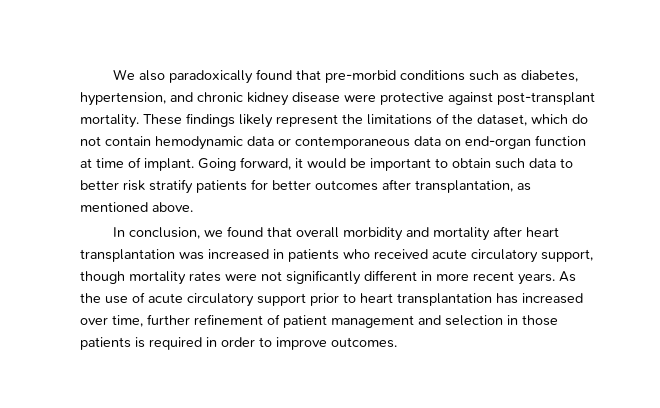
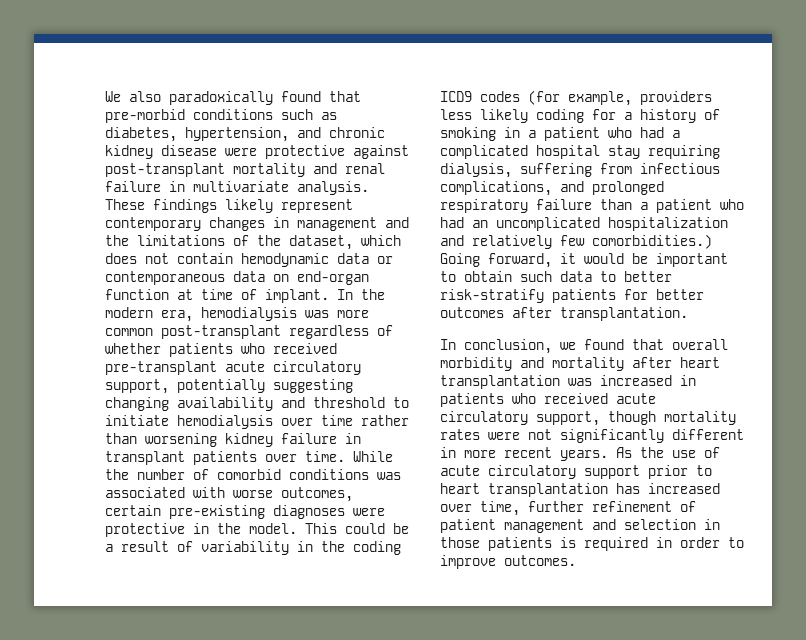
- We also paradoxically found that pre-morbid conditions such as diabetes, hypertension, and chronic kidney disease were protective against post-transplant mortality. These findings likely represent the limitations of the dataset, which do not contain hemodynamic data or contemporaneous data on end-organ function at time of implant.
+ We also paradoxically found that pre-morbid conditions such as diabetes, hypertension, and chronic kidney disease were protective against post-transplant mortality and renal failure in multivariate analysis. These findings likely represent contemporary changes in management and the limitations of the dataset, which does not contain hemodynamic data or contemporaneous data on end-organ function at time of implant.
+ In the modern era, hemodialysis was more common post-transplant regardless of whether patients who received pre-transplant acute circulatory support, potentially suggesting changing availability and threshold to initiate hemodialysis over time rather than worsening kidney failure in transplant patients over time. While the number of comorbid conditions was associated with worse outcomes, certain pre-existing diagnoses were protective in the model. This could be a result of variability in the coding ICD9 codes (for example, providers less likely coding for a history of smoking in a patient who had a complicated hospital stay requiring dialysis, suffering from infectious complications, and prolonged respiratory failure than a patient who had an uncomplicated hospitalization and relatively few comorbidities.)
- Going forward, it would be important to obtain such data to better risk stratify patients for better outcomes after transplantation, as mentioned above.
+ Going forward, it would be important to obtain such data to better risk-stratify patients for better outcomes after transplantation.

